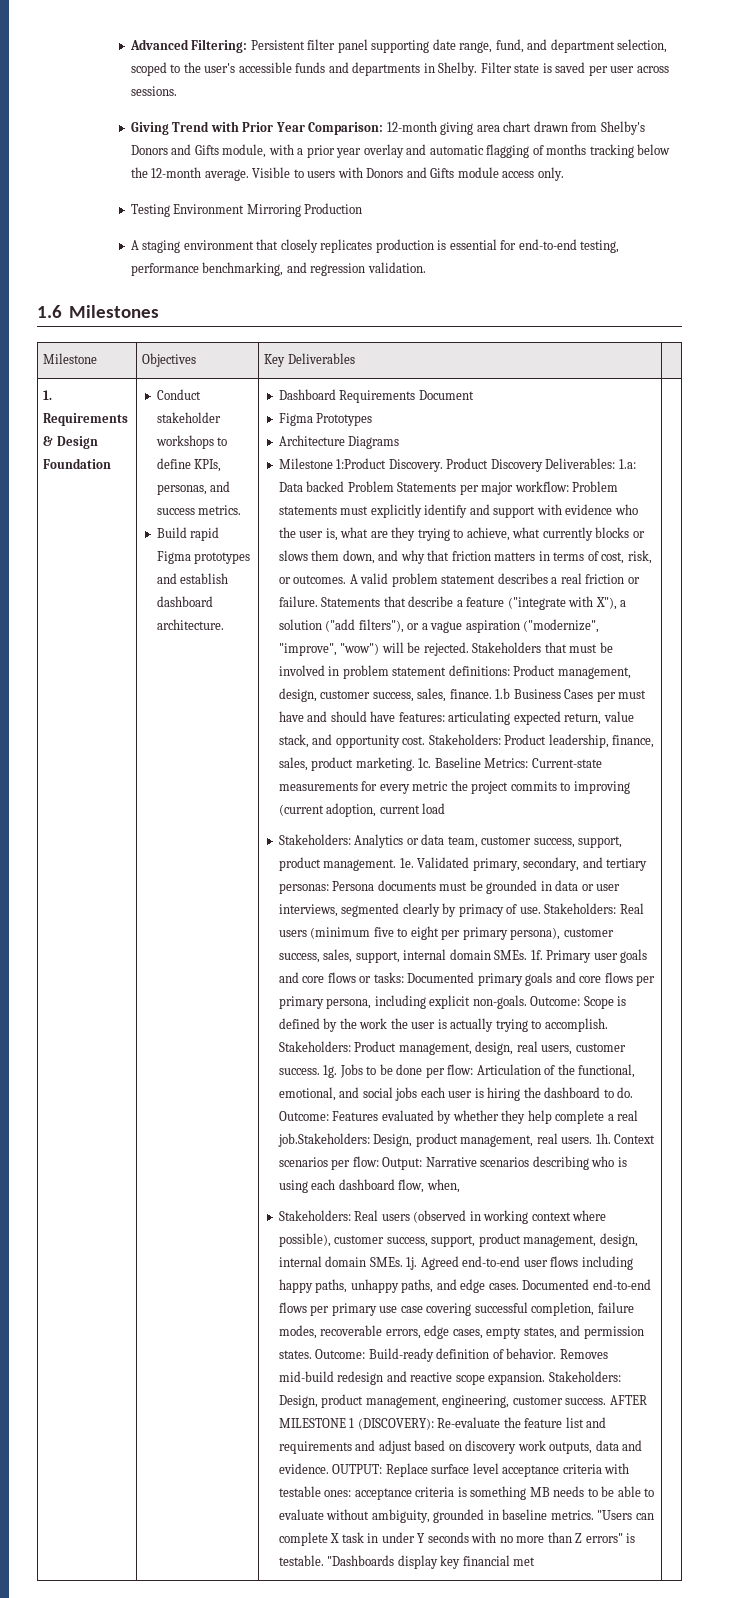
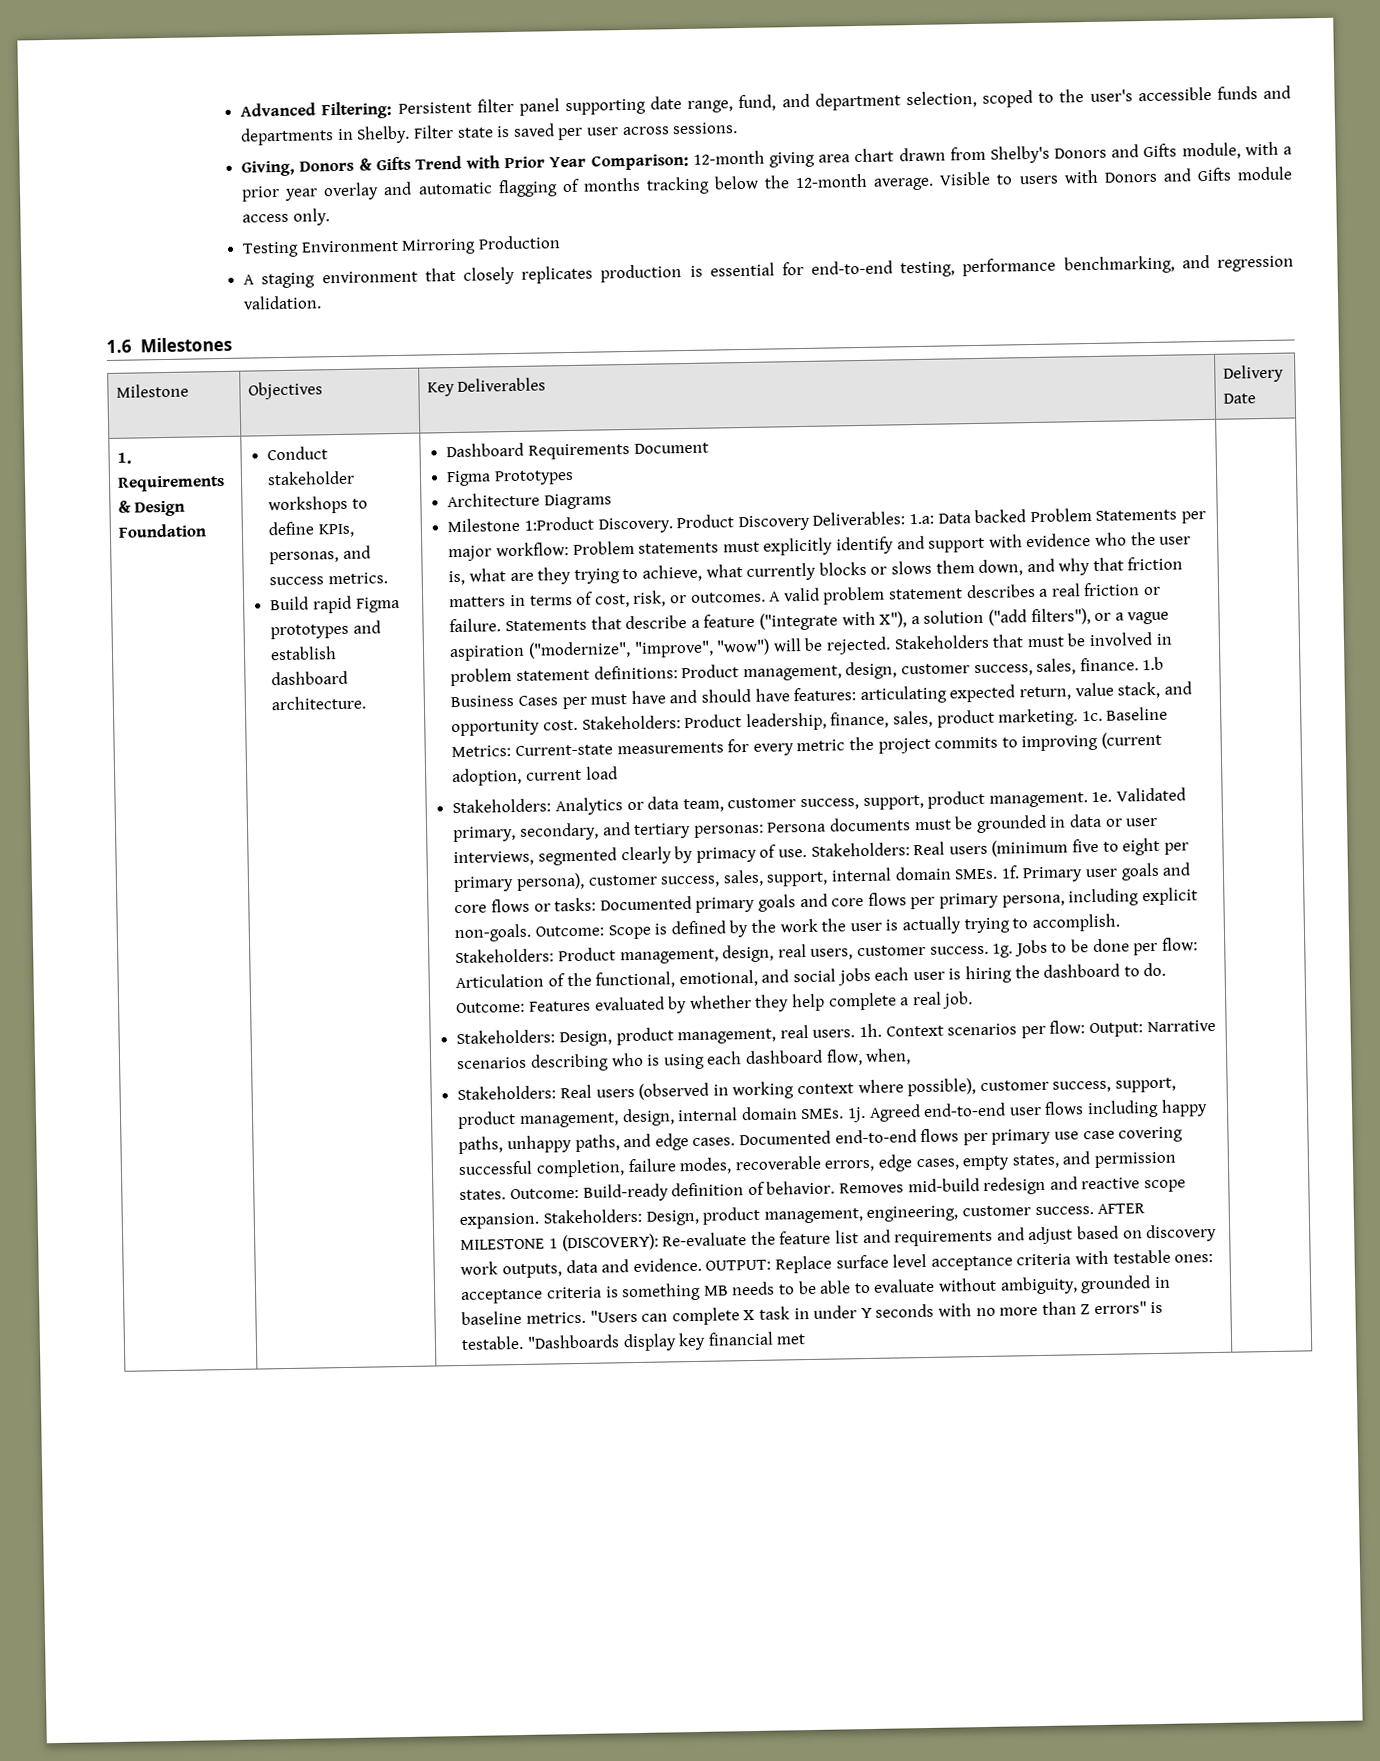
- Giving Trend with Prior Year Comparison: 12-month giving area chart drawn from Shelby's Donors and Gifts module, with a prior year overlay and automatic flagging of months tracking below the 12-month average.
+ Giving, Donors & Gifts Trend with Prior Year Comparison: 12-month giving area chart drawn from Shelby's Donors and Gifts module, with a prior year overlay and automatic flagging of months tracking below the 12-month average.
- Milestone | Objectives | Key Deliverables |
+ Milestone | Objectives | Key Deliverables | Delivery Date
- Outcome: Features evaluated by whether they help complete a real job.Stakeholders: Design, product management, real users.
+ Outcome: Features evaluated by whether they help complete a real job.
+ Stakeholders: Design, product management, real users.

